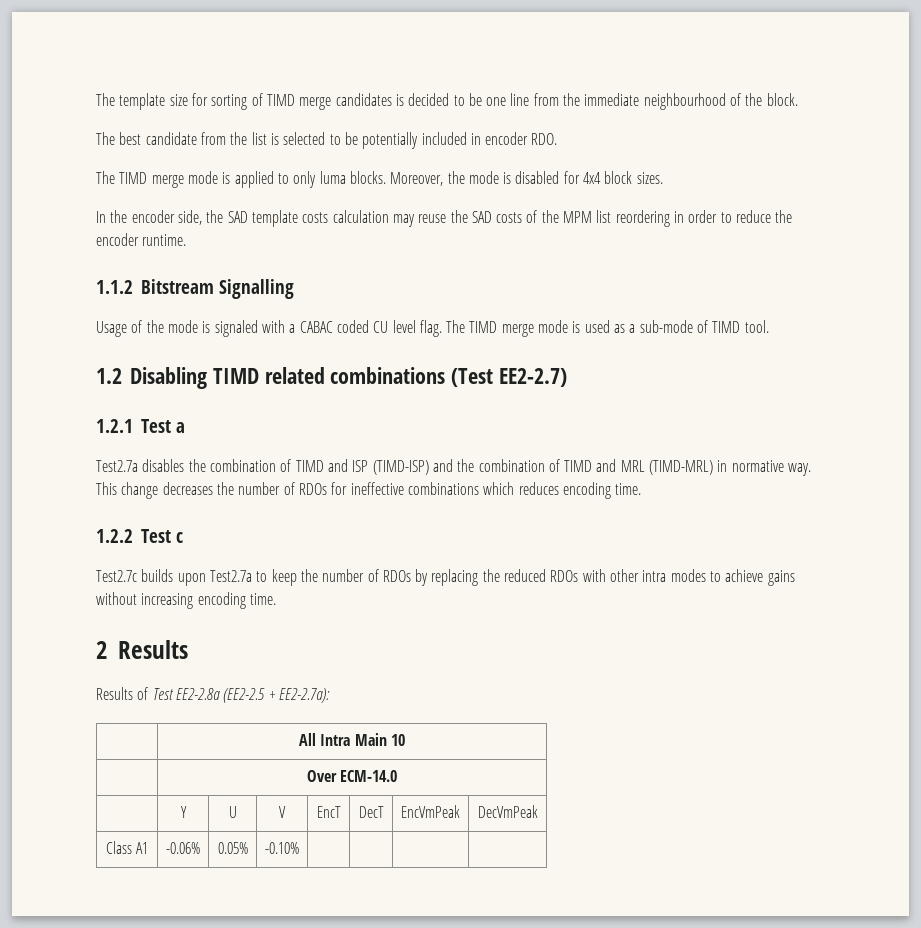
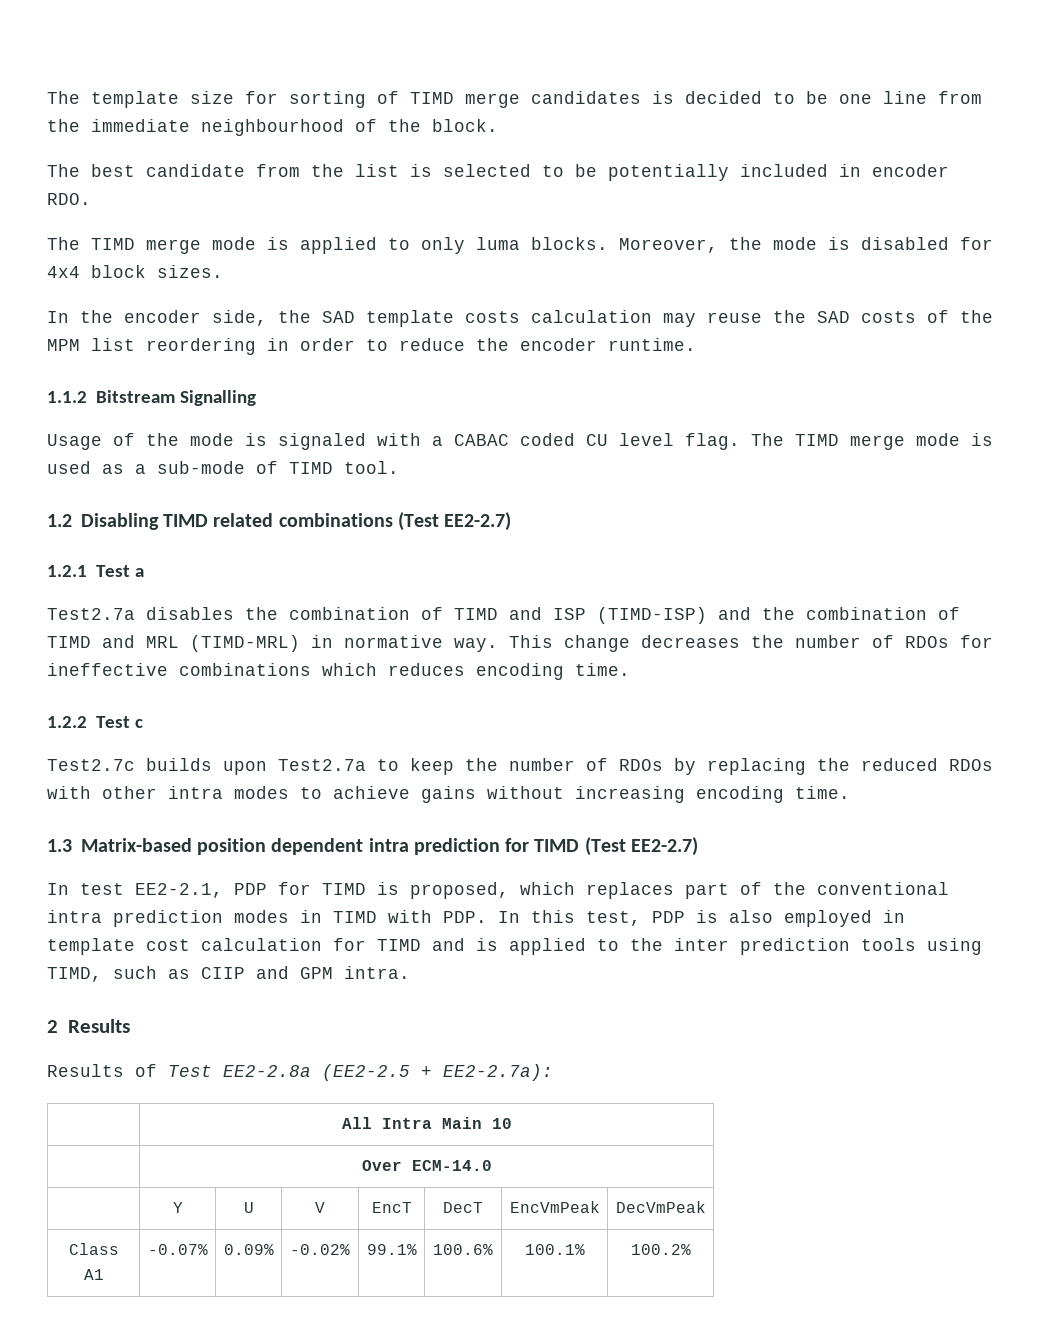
+ 1.3 Matrix-based position dependent intra prediction for TIMD (Test EE2-2.7)
+ In test EE2-2.1, PDP for TIMD is proposed, which replaces part of the conventional intra prediction modes in TIMD with PDP. In this test, PDP is also employed in template cost calculation for TIMD and is applied to the inter prediction tools using TIMD, such as CIIP and GPM intra.
- Class A1 | -0.06% | 0.05% | -0.10% | | | |
+ Class A1 | -0.07% | 0.09% | -0.02% | 99.1% | 100.6% | 100.1% | 100.2%

